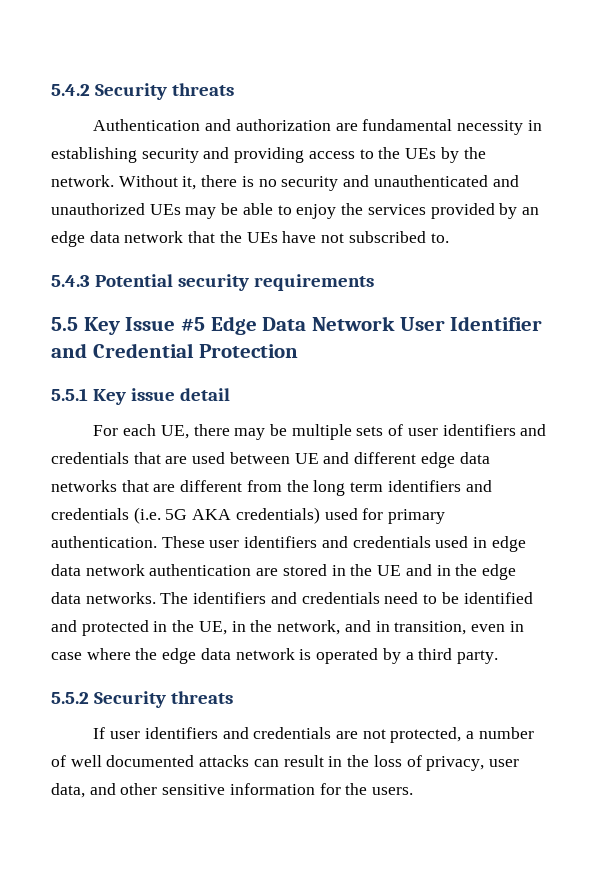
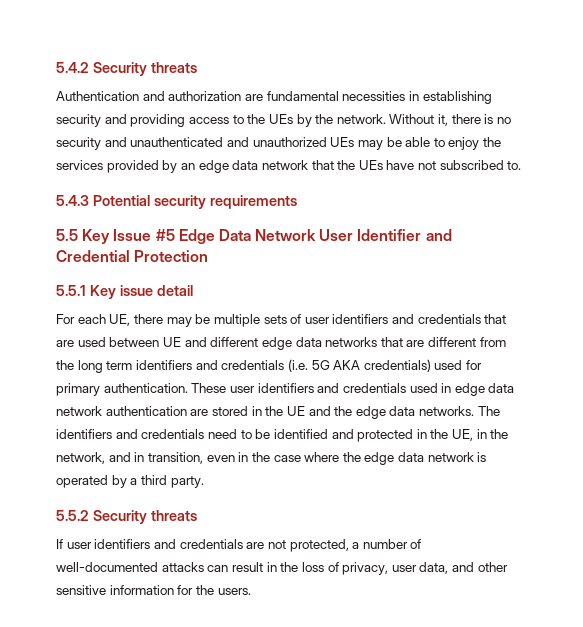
- Authentication and authorization are fundamental necessity in establishing security and providing access to the UEs by the network.
+ Authentication and authorization are fundamental necessities in establishing security and providing access to the UEs by the network.
- These user identifiers and credentials used in edge data network authentication are stored in the UE and in the edge data networks.
+ These user identifiers and credentials used in edge data network authentication are stored in the UE and the edge data networks.
- The identifiers and credentials need to be identified and protected in the UE, in the network, and in transition, even in case where the edge data network is operated by a third party.
+ The identifiers and credentials need to be identified and protected in the UE, in the network, and in transition, even in the case where the edge data network is operated by a third party.
- If user identifiers and credentials are not protected, a number of well documented attacks can result in the loss of privacy, user data, and other sensitive information for the users.
+ If user identifiers and credentials are not protected, a number of well-documented attacks can result in the loss of privacy, user data, and other sensitive information for the users.

